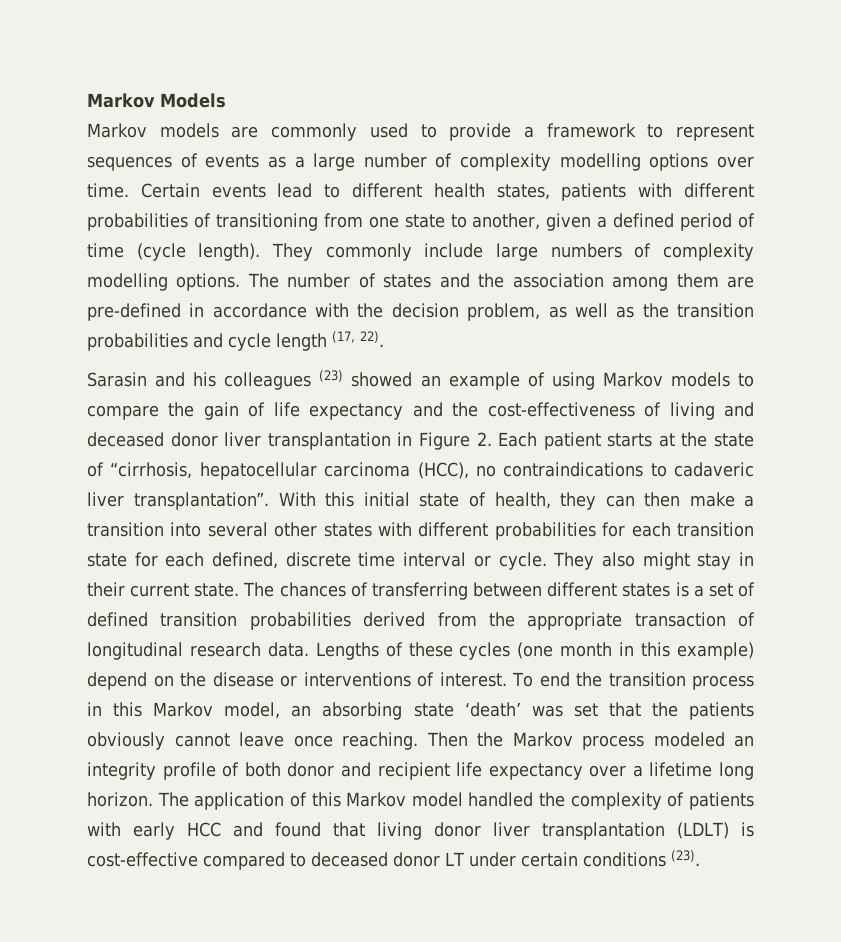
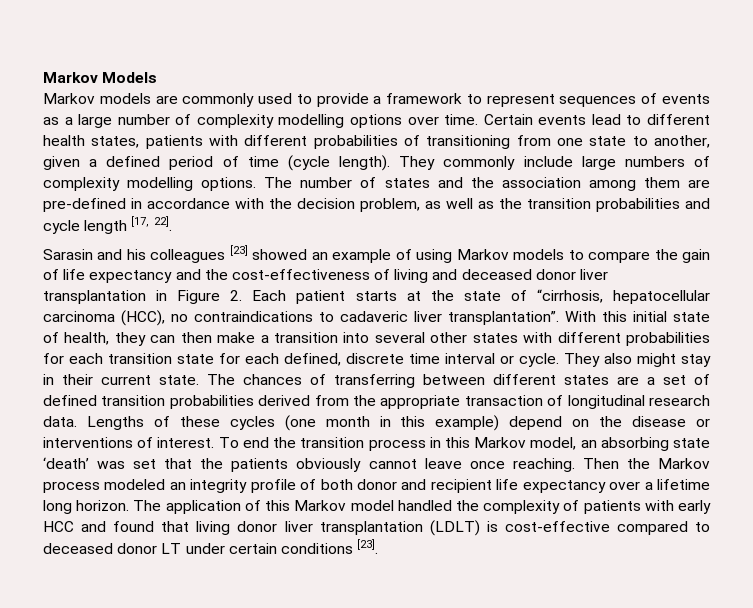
- The number of states and the association among them are pre-defined in accordance with the decision problem, as well as the transition probabilities and cycle length (17, 22).
+ The number of states and the association among them are pre-defined in accordance with the decision problem, as well as the transition probabilities and cycle length [17, 22].
- Sarasin and his colleagues (23) showed an example of using Markov models to compare the gain of life expectancy and the cost-effectiveness of living and deceased donor liver transplantation in Figure 2. Each patient starts at the state of “cirrhosis, hepatocellular carcinoma (HCC), no contraindications to cadaveric liver transplantation”.
+ Sarasin and his colleagues [23] showed an example of using Markov models to compare the gain of life expectancy and the cost-effectiveness of living and deceased donor liver transplantation in Figure 2. Each patient starts at the state of “cirrhosis, hepatocellular carcinoma (HCC), no contraindications to cadaveric liver transplantation”.
- The chances of transferring between different states is a set of defined transition probabilities derived from the appropriate transaction of longitudinal research data.
+ The chances of transferring between different states are a set of defined transition probabilities derived from the appropriate transaction of longitudinal research data.
- The application of this Markov model handled the complexity of patients with early HCC and found that living donor liver transplantation (LDLT) is cost-effective compared to deceased donor LT under certain conditions (23).
+ The application of this Markov model handled the complexity of patients with early HCC and found that living donor liver transplantation (LDLT) is cost-effective compared to deceased donor LT under certain conditions [23].

